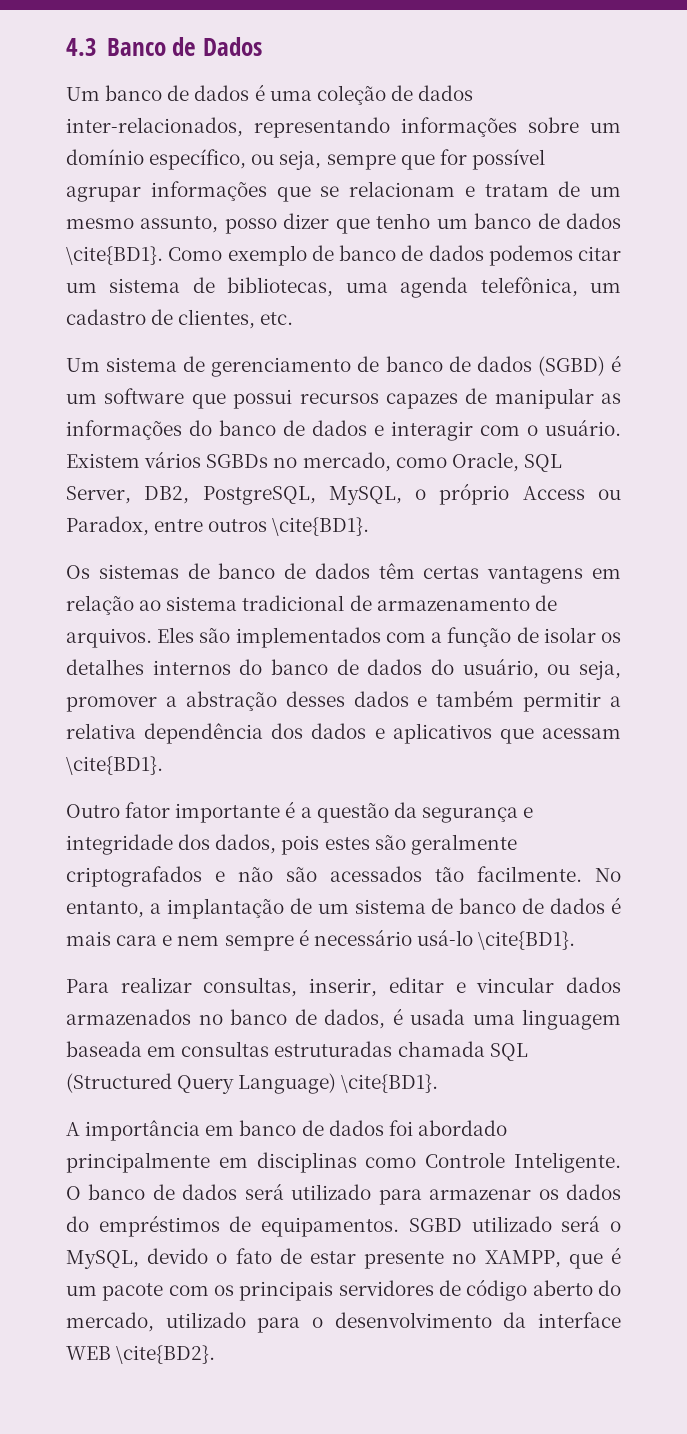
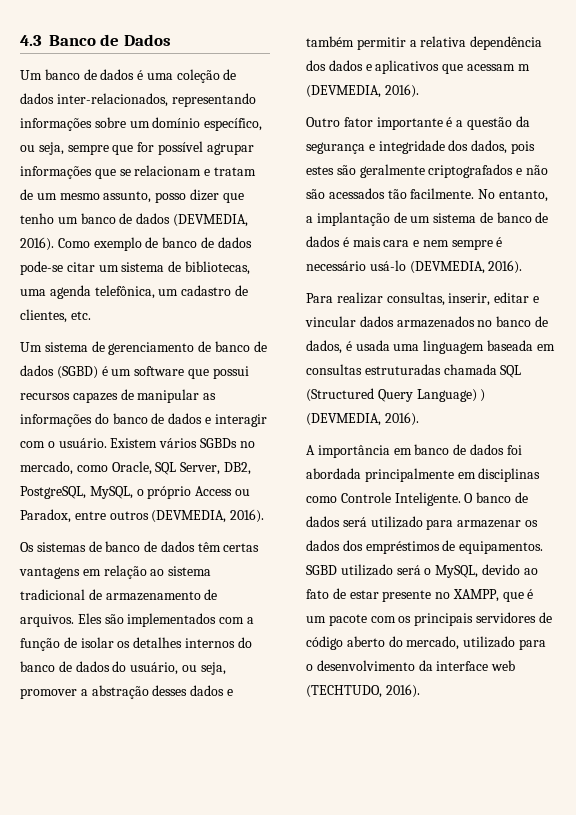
- Um banco de dados é uma coleção de dados inter-relacionados, representando informações sobre um domínio específico, ou seja, sempre que for possível agrupar informações que se relacionam e tratam de um mesmo assunto, posso dizer que tenho um banco de dados \cite{BD1}.
+ Um banco de dados é uma coleção de dados inter-relacionados, representando informações sobre um domínio específico, ou seja, sempre que for possível agrupar informações que se relacionam e tratam de um mesmo assunto, posso dizer que tenho um banco de dados (DEVMEDIA, 2016).
- Como exemplo de banco de dados podemos citar um sistema de bibliotecas, uma agenda telefônica, um cadastro de clientes, etc.
+ Como exemplo de banco de dados pode-se citar um sistema de bibliotecas, uma agenda telefônica, um cadastro de clientes, etc.
- Existem vários SGBDs no mercado, como Oracle, SQL Server, DB2, PostgreSQL, MySQL, o próprio Access ou Paradox, entre outros \cite{BD1}.
+ Existem vários SGBDs no mercado, como Oracle, SQL Server, DB2, PostgreSQL, MySQL, o próprio Access ou Paradox, entre outros (DEVMEDIA, 2016).
- Eles são implementados com a função de isolar os detalhes internos do banco de dados do usuário, ou seja, promover a abstração desses dados e também permitir a relativa dependência dos dados e aplicativos que acessam \cite{BD1}.
+ Eles são implementados com a função de isolar os detalhes internos do banco de dados do usuário, ou seja, promover a abstração desses dados e também permitir a relativa dependência dos dados e aplicativos que acessam m (DEVMEDIA, 2016).
- No entanto, a implantação de um sistema de banco de dados é mais cara e nem sempre é necessário usá-lo \cite{BD1}.
+ No entanto, a implantação de um sistema de banco de dados é mais cara e nem sempre é necessário usá-lo (DEVMEDIA, 2016).
- Para realizar consultas, inserir, editar e vincular dados armazenados no banco de dados, é usada uma linguagem baseada em consultas estruturadas chamada SQL (Structured Query Language) \cite{BD1}.
+ Para realizar consultas, inserir, editar e vincular dados armazenados no banco de dados, é usada uma linguagem baseada em consultas estruturadas chamada SQL (Structured Query Language) ) (DEVMEDIA, 2016).
- A importância em banco de dados foi abordado principalmente em disciplinas como Controle Inteligente.
+ A importância em banco de dados foi abordada principalmente em disciplinas como Controle Inteligente.
- O banco de dados será utilizado para armazenar os dados do empréstimos de equipamentos.
+ O banco de dados será utilizado para armazenar os dados dos empréstimos de equipamentos.
- SGBD utilizado será o MySQL, devido o fato de estar presente no XAMPP, que é um pacote com os principais servidores de código aberto do mercado, utilizado para o desenvolvimento da interface WEB \cite{BD2}.
+ SGBD utilizado será o MySQL, devido ao fato de estar presente no XAMPP, que é um pacote com os principais servidores de código aberto do mercado, utilizado para o desenvolvimento da interface web (TECHTUDO, 2016).

